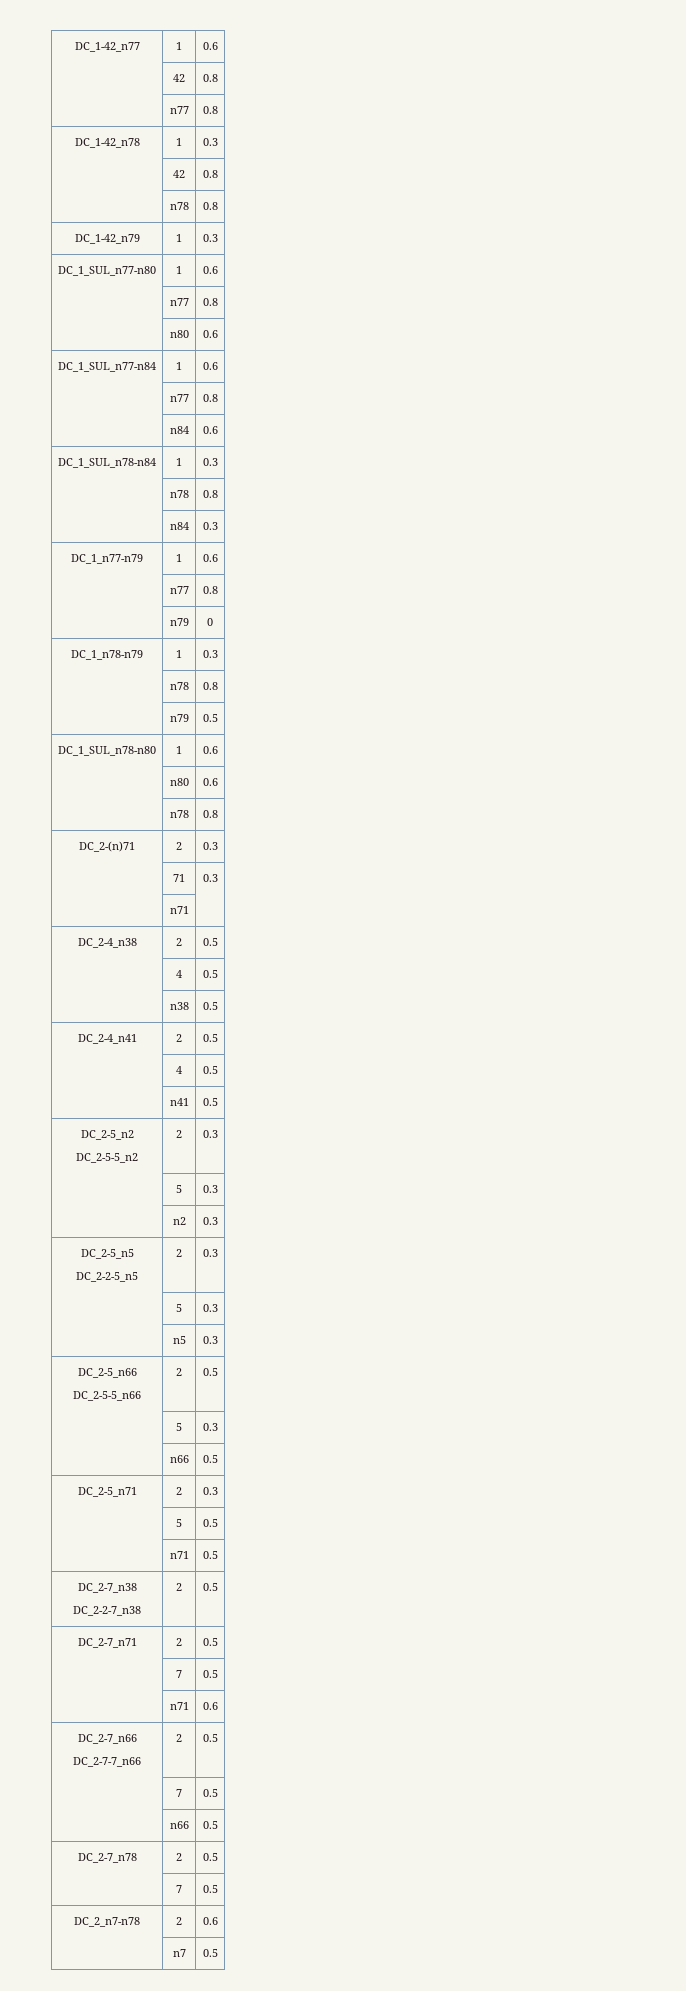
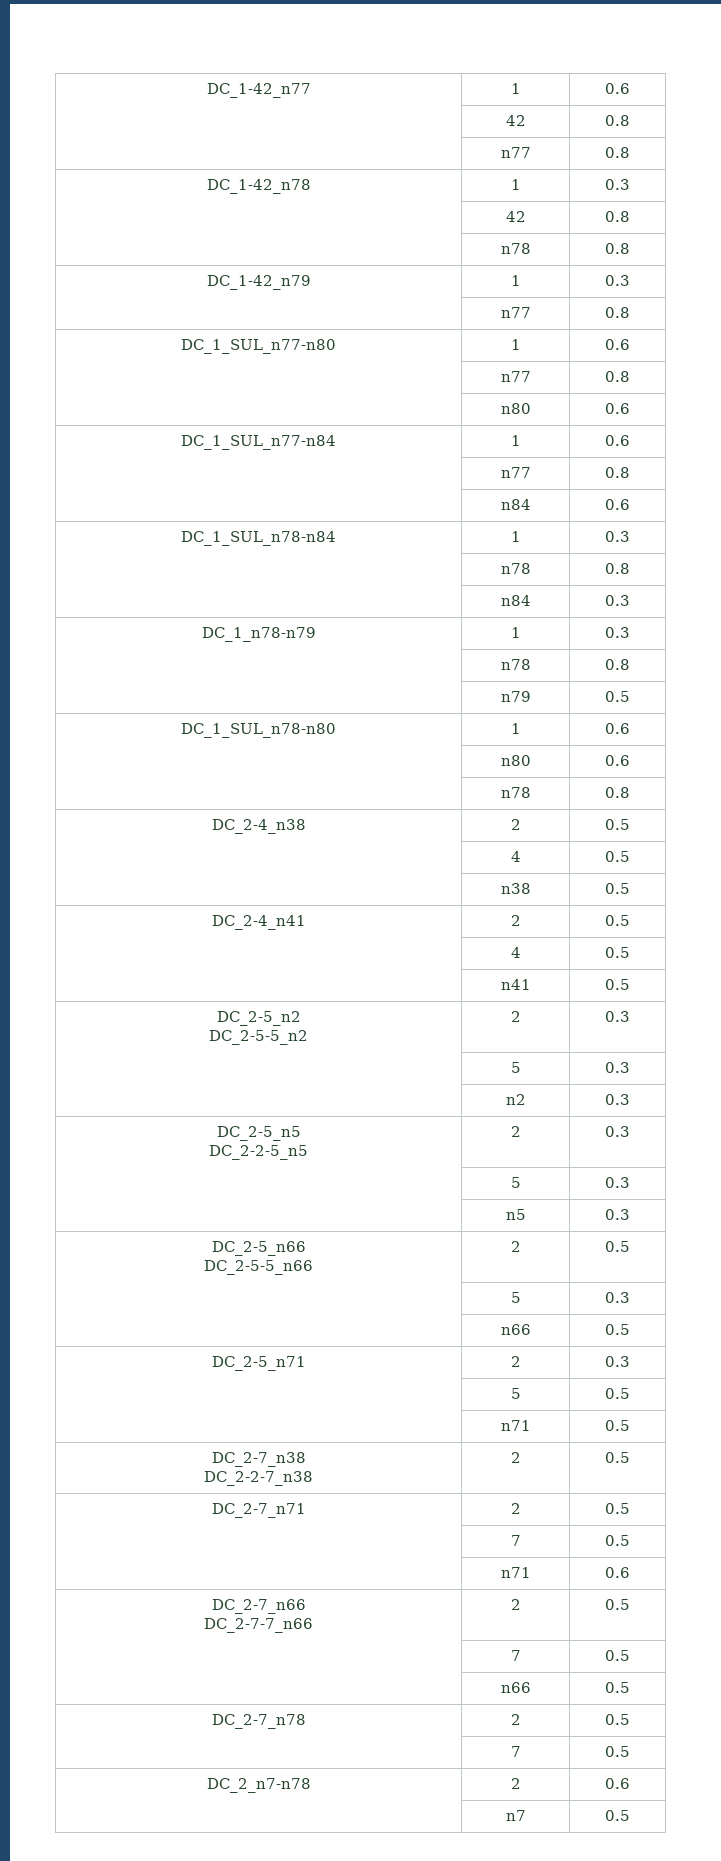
  DC_1-42_n79 | 1 | 0.3
+ | n77 | 0.8
- DC_1_n77-n79 | 1 | 0.6
- | n77 | 0.8
- | n79 | 0
- DC_2-(n)71 | 2 | 0.3
- | 71 | 0.3
- | n71 |

